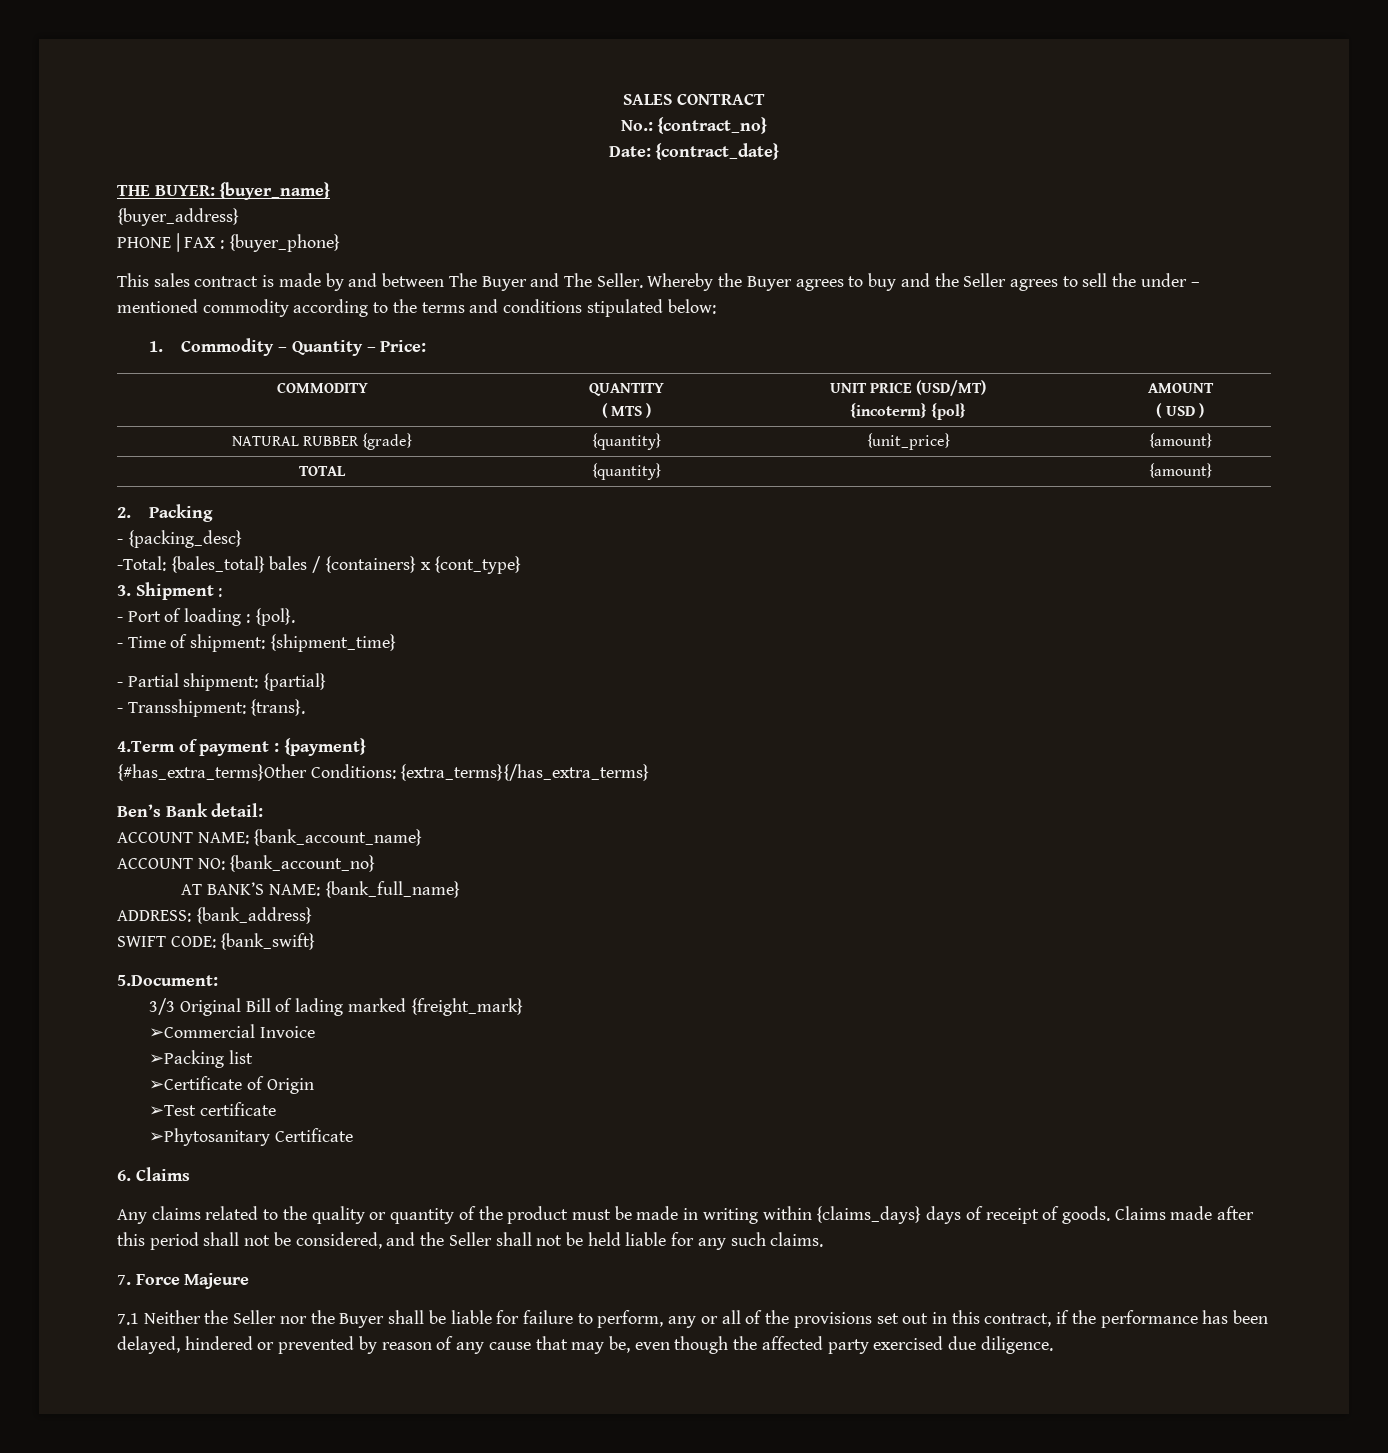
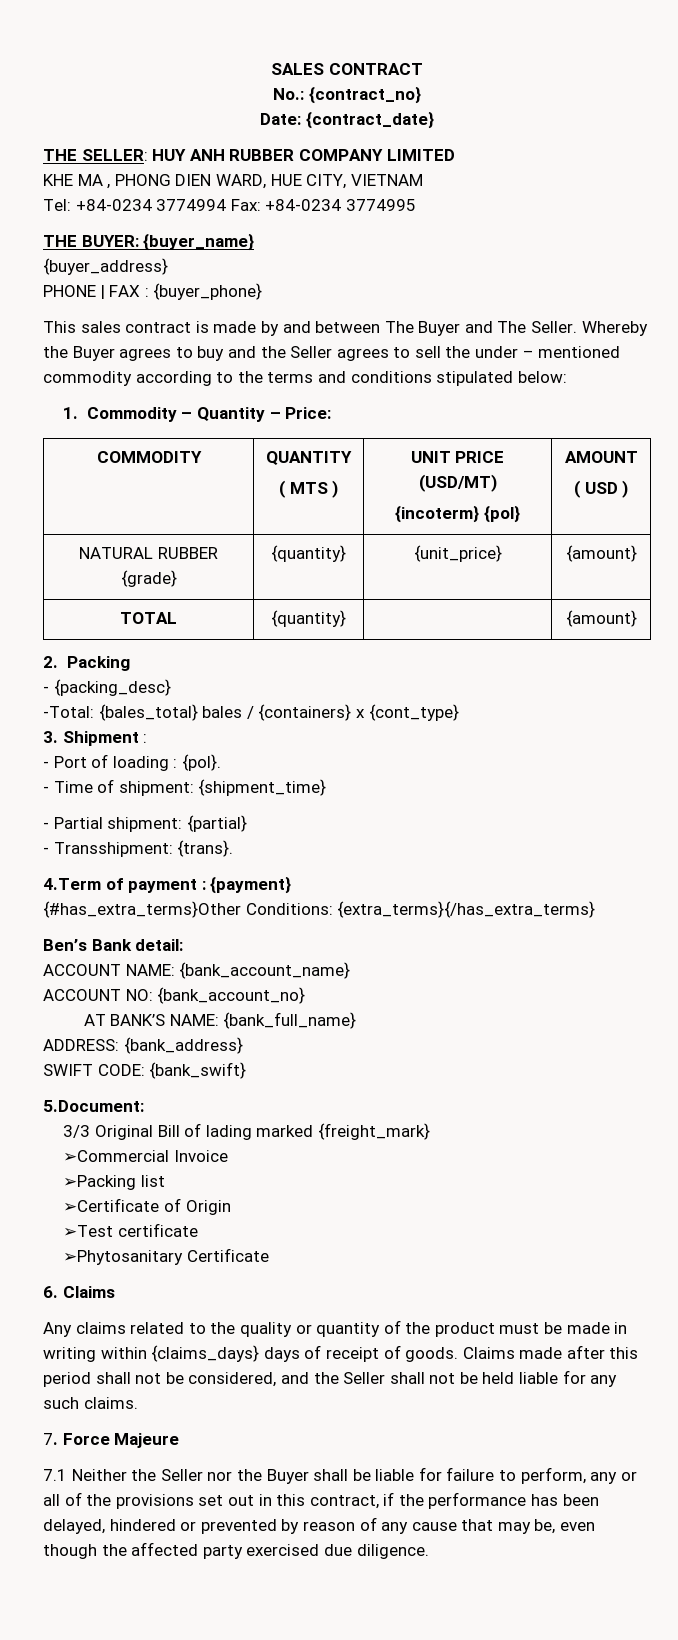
+ THE SELLER: HUY ANH RUBBER COMPANY LIMITED
+ KHE MA , PHONG DIEN WARD, HUE CITY, VIETNAM
+ Tel: +84-0234 3774994 Fax: +84-0234 3774995

